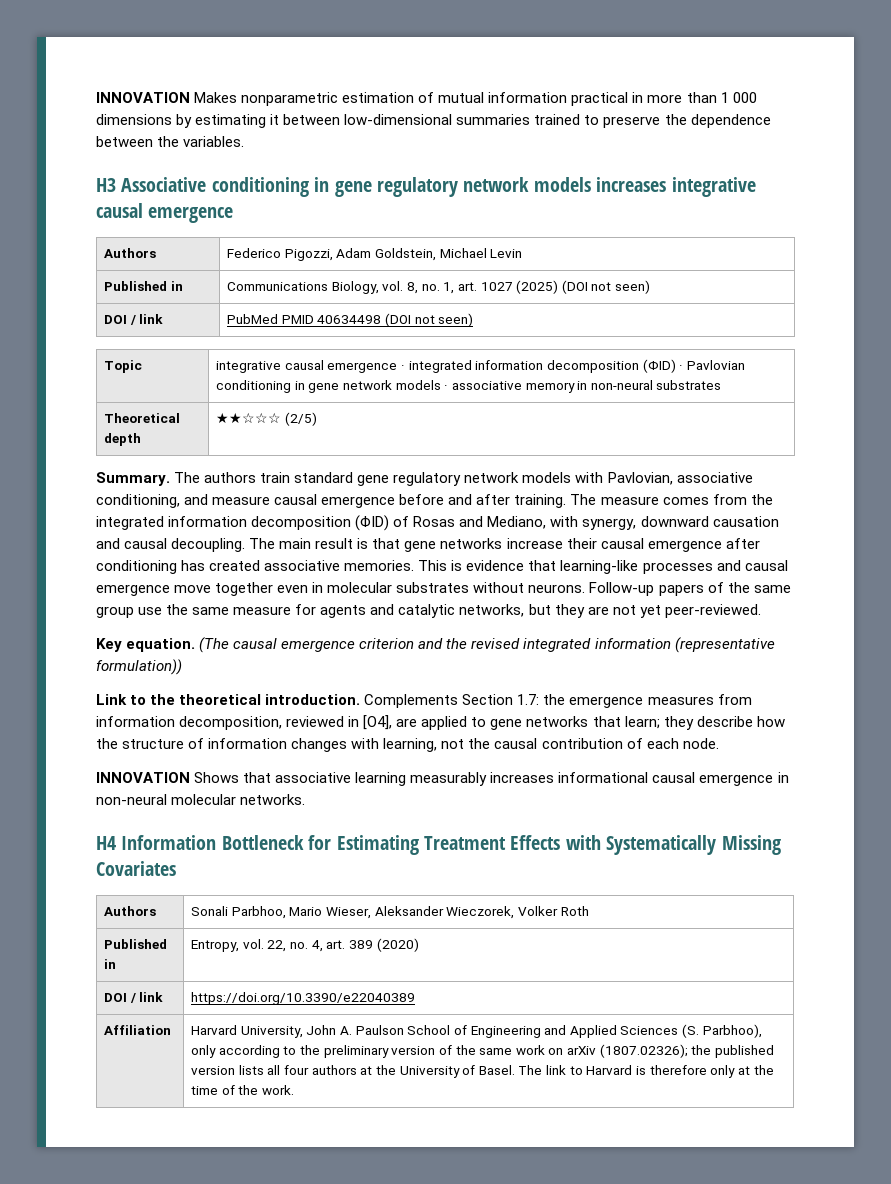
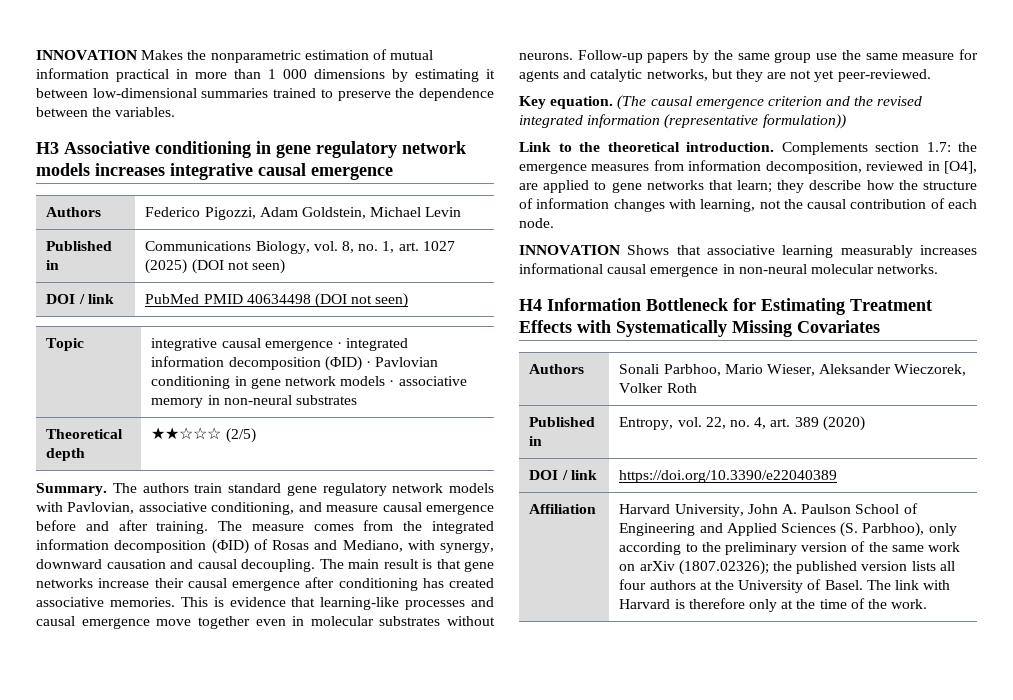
- INNOVATION Makes nonparametric estimation of mutual information practical in more than 1 000 dimensions by estimating it between low-dimensional summaries trained to preserve the dependence between the variables.
+ INNOVATION Makes the nonparametric estimation of mutual information practical in more than 1 000 dimensions by estimating it between low-dimensional summaries trained to preserve the dependence between the variables.
- Follow-up papers of the same group use the same measure for agents and catalytic networks, but they are not yet peer-reviewed.
+ Follow-up papers by the same group use the same measure for agents and catalytic networks, but they are not yet peer-reviewed.
- Complements Section 1.7: the emergence measures from information decomposition, reviewed in [O4], are applied to gene networks that learn; they describe how the structure of information changes with learning, not the causal contribution of each node.
+ Complements section 1.7: the emergence measures from information decomposition, reviewed in [O4], are applied to gene networks that learn; they describe how the structure of information changes with learning, not the causal contribution of each node.
- The link to Harvard is therefore only at the time of the work.
+ The link with Harvard is therefore only at the time of the work.

